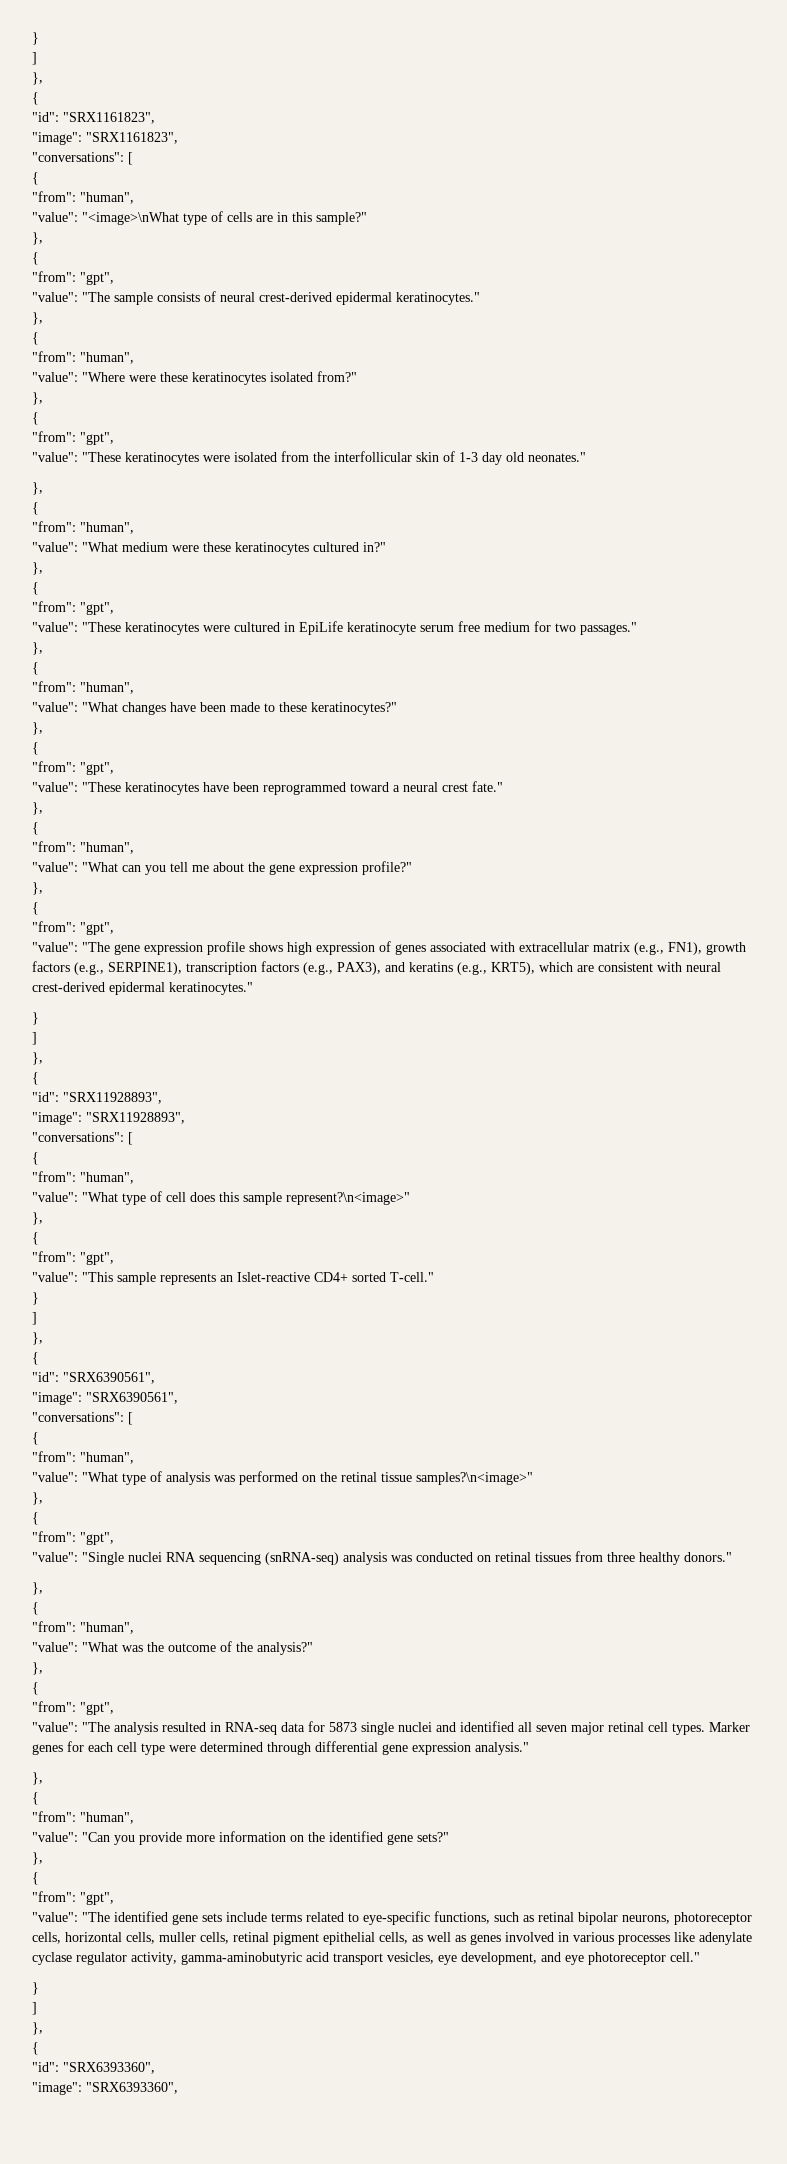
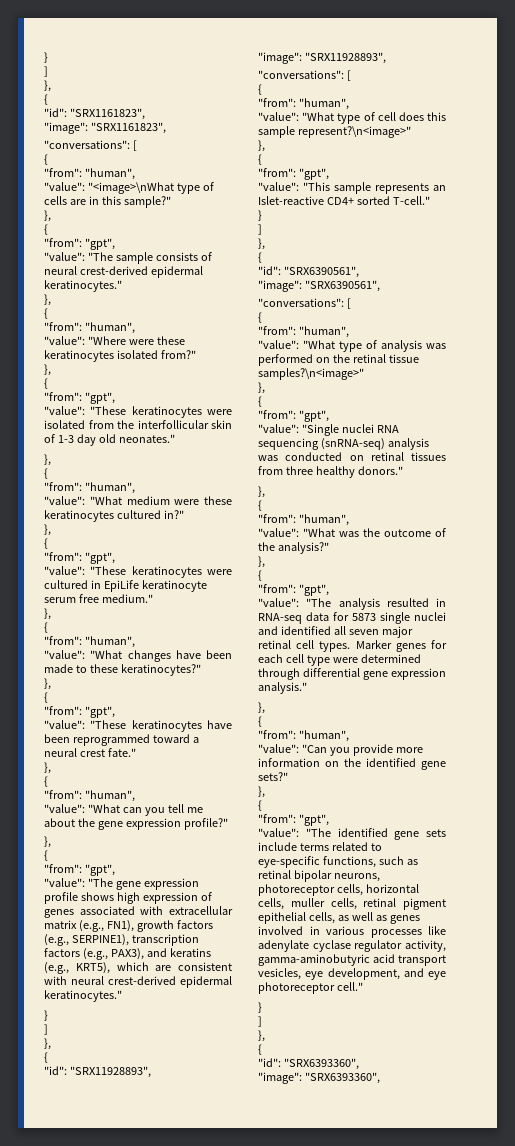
- "value": "These keratinocytes were cultured in EpiLife keratinocyte serum free medium for two passages."
+ "value": "These keratinocytes were cultured in EpiLife keratinocyte serum free medium."

